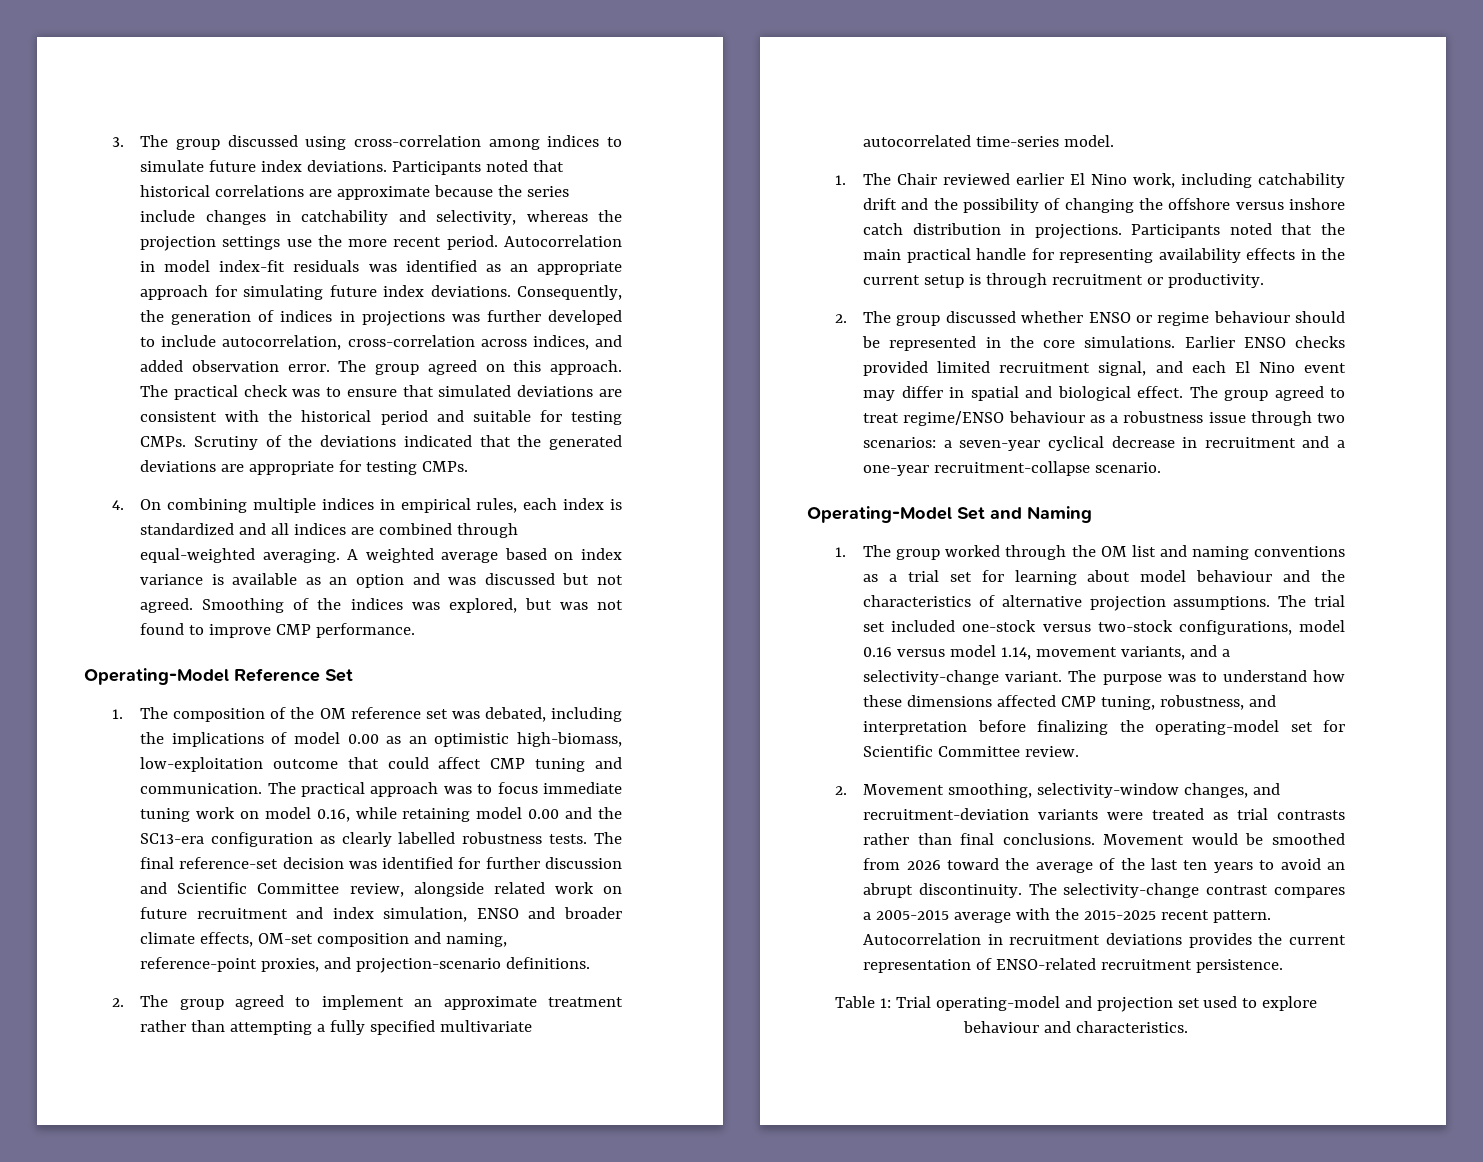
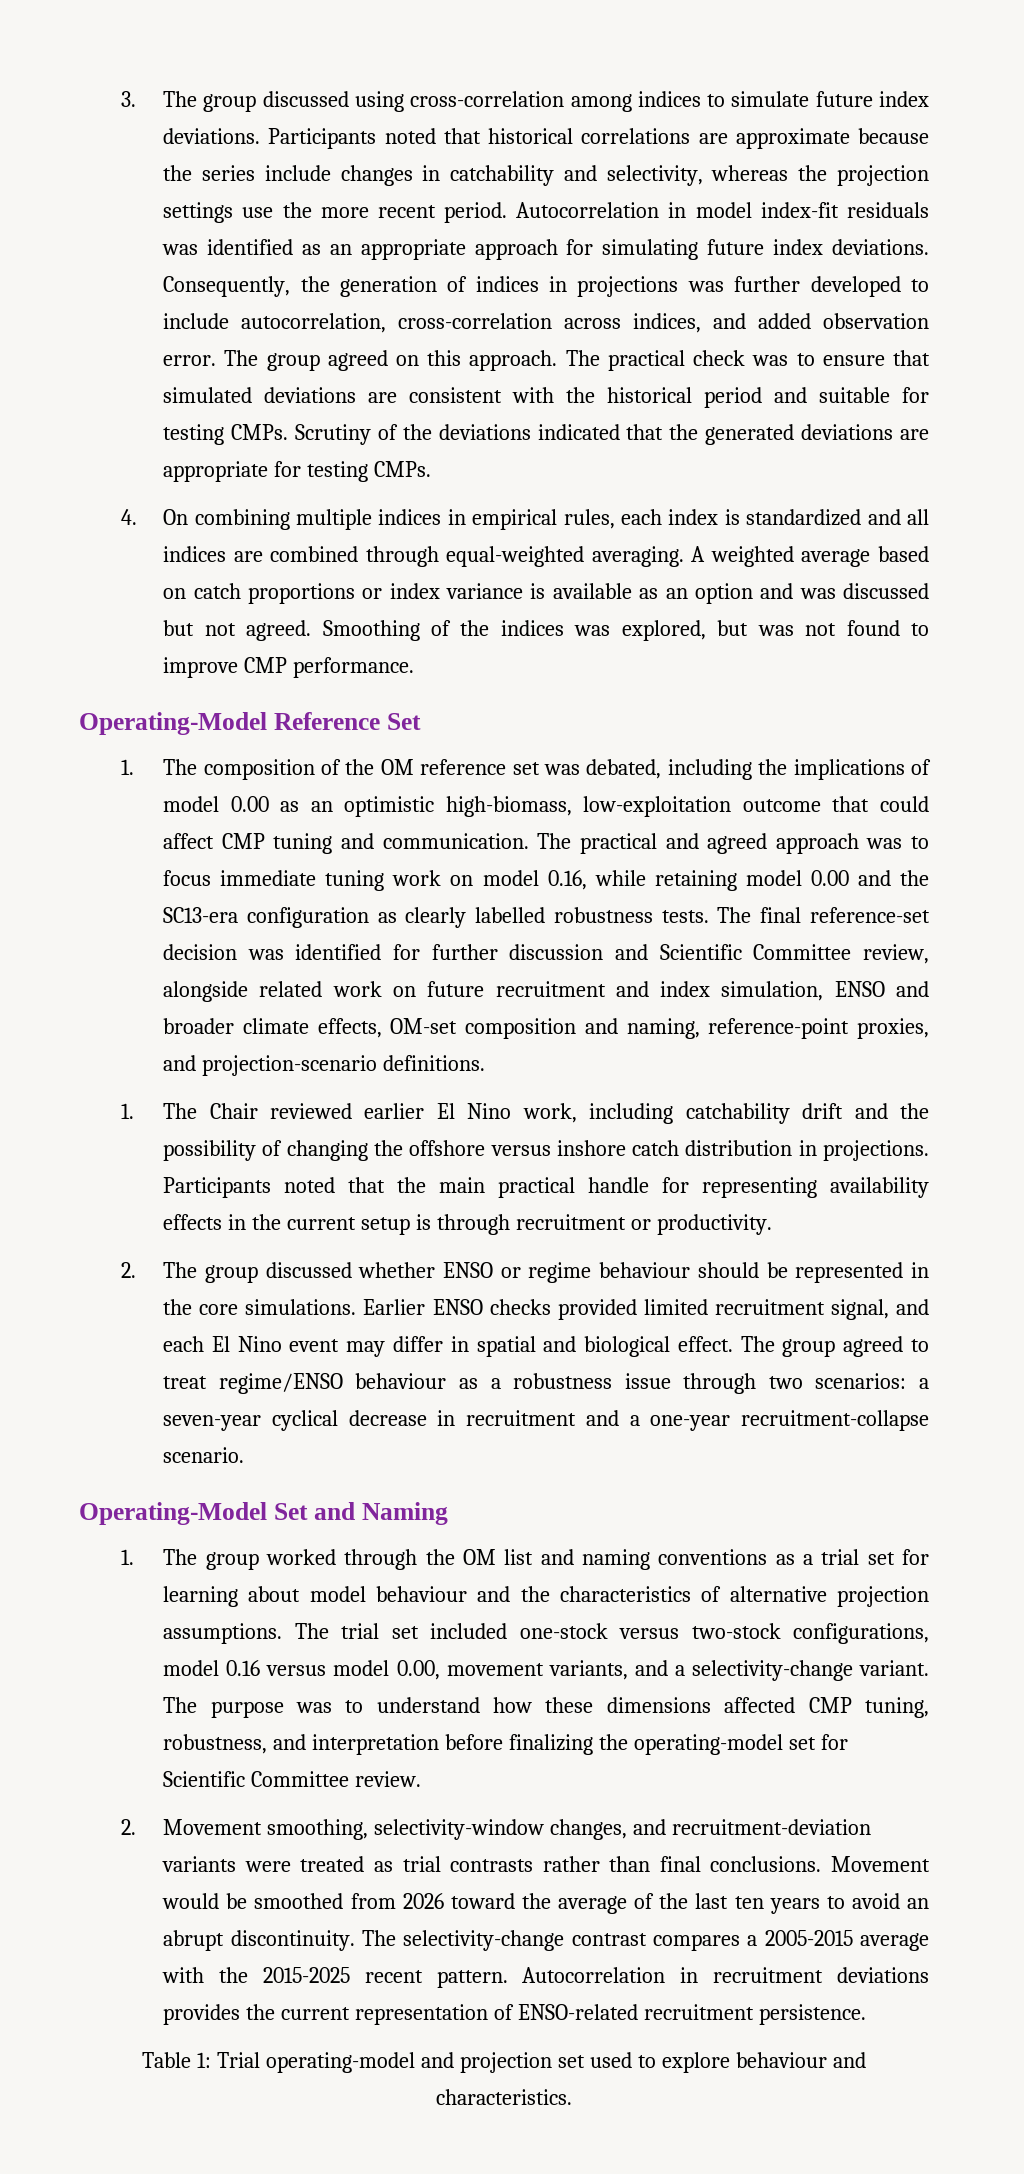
- A weighted average based on index variance is available as an option and was discussed but not agreed.
+ A weighted average based on catch proportions or index variance is available as an option and was discussed but not agreed.
- The practical approach was to focus immediate tuning work on model 0.16, while retaining model 0.00 and the SC13-era configuration as clearly labelled robustness tests.
+ The practical and agreed approach was to focus immediate tuning work on model 0.16, while retaining model 0.00 and the SC13-era configuration as clearly labelled robustness tests.
- 2. The group agreed to implement an approximate treatment rather than attempting a fully specified multivariate autocorrelated time-series model.
- The trial set included one-stock versus two-stock configurations, model 0.16 versus model 1.14, movement variants, and a selectivity-change variant.
+ The trial set included one-stock versus two-stock configurations, model 0.16 versus model 0.00, movement variants, and a selectivity-change variant.

